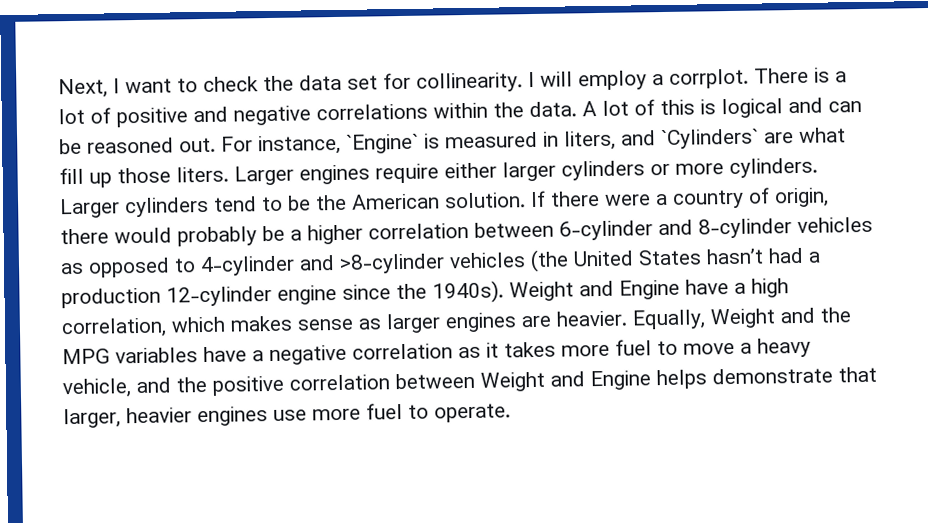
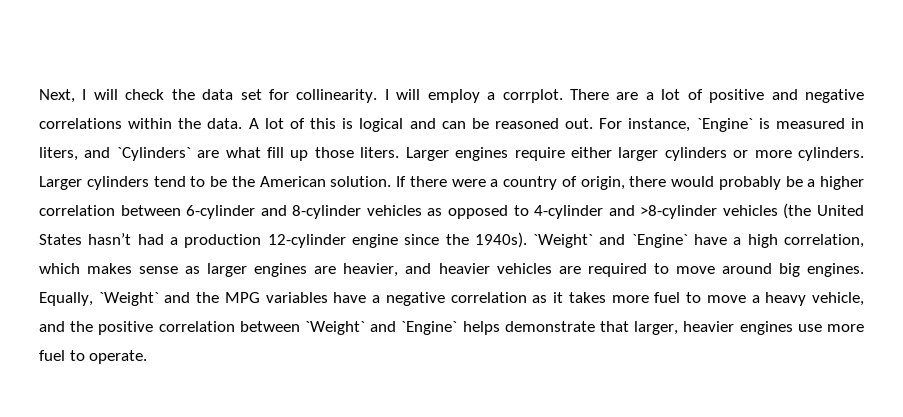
- Next, I want to check the data set for collinearity.
+ Next, I will check the data set for collinearity.
- There is a lot of positive and negative correlations within the data.
+ There are a lot of positive and negative correlations within the data.
- Weight and Engine have a high correlation, which makes sense as larger engines are heavier. Equally, Weight and the MPG variables have a negative correlation as it takes more fuel to move a heavy vehicle, and the positive correlation between Weight and Engine helps demonstrate that larger, heavier engines use more fuel to operate.
+ `Weight` and `Engine` have a high correlation, which makes sense as larger engines are heavier, and heavier vehicles are required to move around big engines. Equally, `Weight` and the MPG variables have a negative correlation as it takes more fuel to move a heavy vehicle, and the positive correlation between `Weight` and `Engine` helps demonstrate that larger, heavier engines use more fuel to operate.

